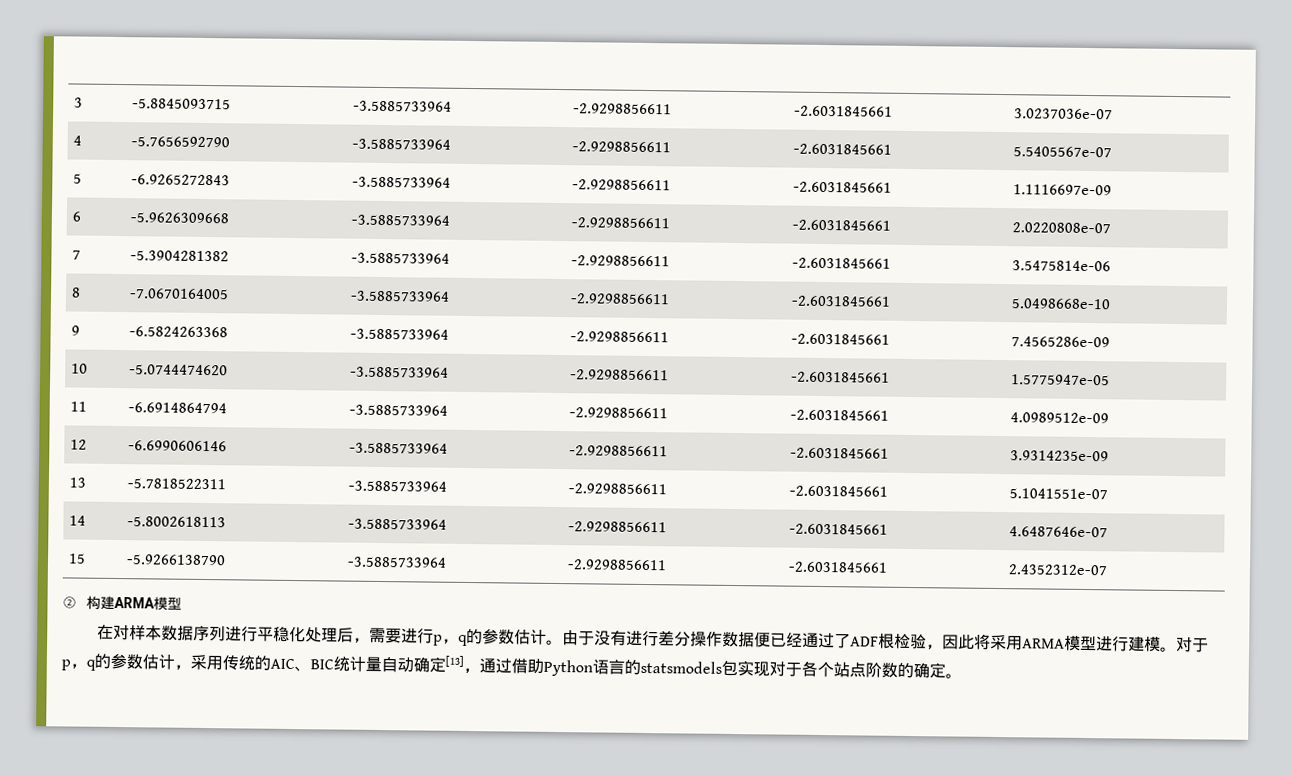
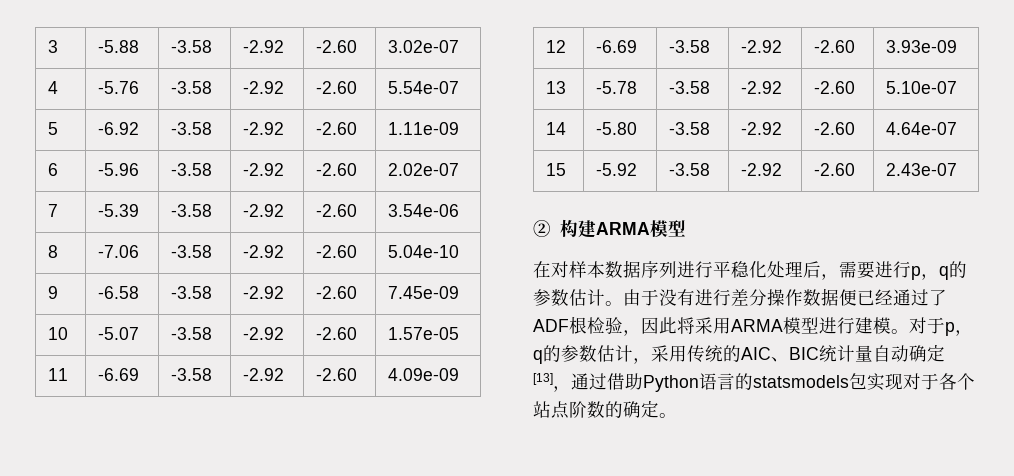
- 3 | -5.8845093715 | -3.5885733964 | -2.9298856611 | -2.6031845661 | 3.0237036e-07
- 4 | -5.7656592790 | -3.5885733964 | -2.9298856611 | -2.6031845661 | 5.5405567e-07
- 5 | -6.9265272843 | -3.5885733964 | -2.9298856611 | -2.6031845661 | 1.1116697e-09
- 6 | -5.9626309668 | -3.5885733964 | -2.9298856611 | -2.6031845661 | 2.0220808e-07
- 7 | -5.3904281382 | -3.5885733964 | -2.9298856611 | -2.6031845661 | 3.5475814e-06
- 8 | -7.0670164005 | -3.5885733964 | -2.9298856611 | -2.6031845661 | 5.0498668e-10
- 9 | -6.5824263368 | -3.5885733964 | -2.9298856611 | -2.6031845661 | 7.4565286e-09
- 10 | -5.0744474620 | -3.5885733964 | -2.9298856611 | -2.6031845661 | 1.5775947e-05
- 11 | -6.6914864794 | -3.5885733964 | -2.9298856611 | -2.6031845661 | 4.0989512e-09
- 12 | -6.6990606146 | -3.5885733964 | -2.9298856611 | -2.6031845661 | 3.9314235e-09
- 13 | -5.7818522311 | -3.5885733964 | -2.9298856611 | -2.6031845661 | 5.1041551e-07
- 14 | -5.8002618113 | -3.5885733964 | -2.9298856611 | -2.6031845661 | 4.6487646e-07
- 15 | -5.9266138790 | -3.5885733964 | -2.9298856611 | -2.6031845661 | 2.4352312e-07
+ 3 | -5.88 | -3.58 | -2.92 | -2.60 | 3.02e-07
+ 4 | -5.76 | -3.58 | -2.92 | -2.60 | 5.54e-07
+ 5 | -6.92 | -3.58 | -2.92 | -2.60 | 1.11e-09
+ 6 | -5.96 | -3.58 | -2.92 | -2.60 | 2.02e-07
+ 7 | -5.39 | -3.58 | -2.92 | -2.60 | 3.54e-06
+ 8 | -7.06 | -3.58 | -2.92 | -2.60 | 5.04e-10
+ 9 | -6.58 | -3.58 | -2.92 | -2.60 | 7.45e-09
+ 10 | -5.07 | -3.58 | -2.92 | -2.60 | 1.57e-05
+ 11 | -6.69 | -3.58 | -2.92 | -2.60 | 4.09e-09
+ 12 | -6.69 | -3.58 | -2.92 | -2.60 | 3.93e-09
+ 13 | -5.78 | -3.58 | -2.92 | -2.60 | 5.10e-07
+ 14 | -5.80 | -3.58 | -2.92 | -2.60 | 4.64e-07
+ 15 | -5.92 | -3.58 | -2.92 | -2.60 | 2.43e-07

